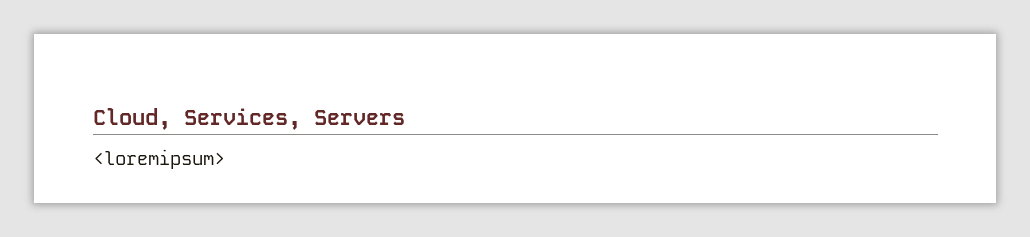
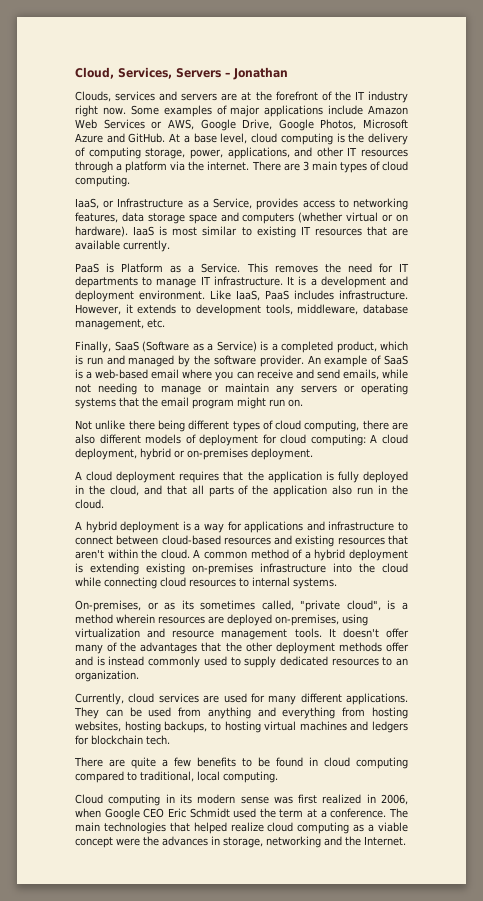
- Cloud, Services, Servers
- <loremipsum>
+ Cloud, Services, Servers – Jonathan
+ Clouds, services and servers are at the forefront of the IT industry right now. Some examples of major applications include Amazon Web Services or AWS, Google Drive, Google Photos, Microsoft Azure and GitHub. At a base level, cloud computing is the delivery of computing storage, power, applications, and other IT resources through a platform via the internet. There are 3 main types of cloud computing.
+ IaaS, or Infrastructure as a Service, provides access to networking features, data storage space and computers (whether virtual or on hardware). IaaS is most similar to existing IT resources that are available currently.
+ PaaS is Platform as a Service. This removes the need for IT departments to manage IT infrastructure. It is a development and deployment environment. Like IaaS, PaaS includes infrastructure. However, it extends to development tools, middleware, database management, etc.
+ Finally, SaaS (Software as a Service) is a completed product, which is run and managed by the software provider. An example of SaaS is a web-based email where you can receive and send emails, while not needing to manage or maintain any servers or operating systems that the email program might run on.
+ Not unlike there being different types of cloud computing, there are also different models of deployment for cloud computing: A cloud deployment, hybrid or on-premises deployment.
+ A cloud deployment requires that the application is fully deployed in the cloud, and that all parts of the application also run in the cloud.
+ A hybrid deployment is a way for applications and infrastructure to connect between cloud-based resources and existing resources that aren't within the cloud. A common method of a hybrid deployment is extending existing on-premises infrastructure into the cloud while connecting cloud resources to internal systems.
+ On-premises, or as its sometimes called, "private cloud", is a method wherein resources are deployed on-premises, using virtualization and resource management tools. It doesn't offer many of the advantages that the other deployment methods offer and is instead commonly used to supply dedicated resources to an organization.
+ Currently, cloud services are used for many different applications. They can be used from anything and everything from hosting websites, hosting backups, to hosting virtual machines and ledgers for blockchain tech.
+ There are quite a few benefits to be found in cloud computing compared to traditional, local computing.
+ Cloud computing in its modern sense was first realized in 2006, when Google CEO Eric Schmidt used the term at a conference. The main technologies that helped realize cloud computing as a viable concept were the advances in storage, networking and the Internet.

